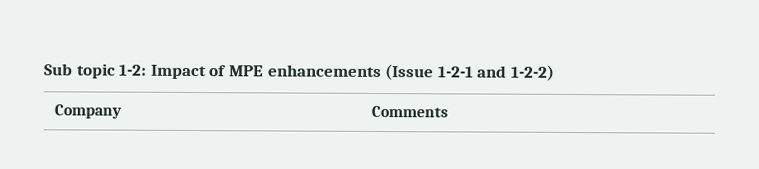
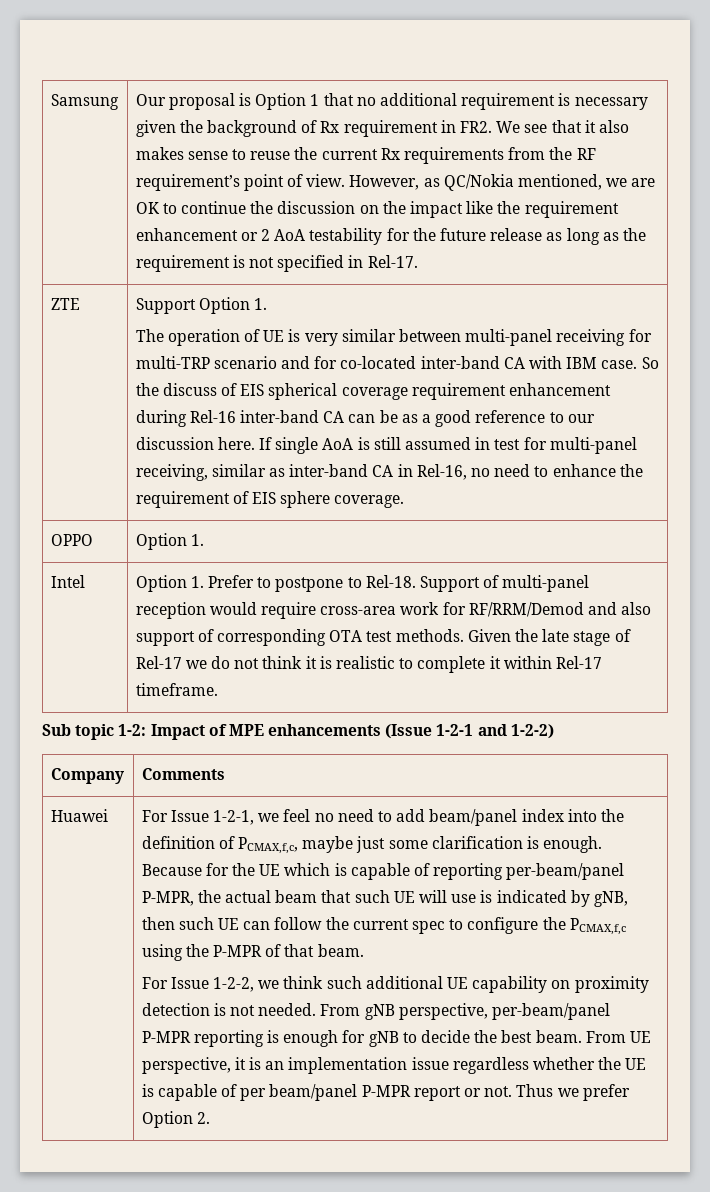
+ Samsung | Our proposal is Option 1 that no additional requirement is necessary given the background of Rx requirement in FR2. We see that it also makes sense to reuse the current Rx requirements from the RF requirement’s point of view. However, as QC/Nokia mentioned, we are OK to continue the discussion on the impact like the requirement enhancement or 2 AoA testability for the future release as long as the requirement is not specified in Rel-17.
+ ZTE | Support Option 1.
+ The operation of UE is very similar between multi-panel receiving for multi-TRP scenario and for co-located inter-band CA with IBM case. So the discuss of EIS spherical coverage requirement enhancement during Rel-16 inter-band CA can be as a good reference to our discussion here. If single AoA is still assumed in test for multi-panel receiving, similar as inter-band CA in Rel-16, no need to enhance the requirement of EIS sphere coverage.
+ OPPO | Option 1.
+ Intel | Option 1. Prefer to postpone to Rel-18. Support of multi-panel reception would require cross-area work for RF/RRM/Demod and also support of corresponding OTA test methods. Given the late stage of Rel-17 we do not think it is realistic to complete it within Rel-17 timeframe.
+ Huawei | For Issue 1-2-1, we feel no need to add beam/panel index into the definition of PCMAX,f,c, maybe just some clarification is enough. Because for the UE which is capable of reporting per-beam/panel P-MPR, the actual beam that such UE will use is indicated by gNB, then such UE can follow the current spec to configure the PCMAX,f,c using the P-MPR of that beam.
+ For Issue 1-2-2, we think such additional UE capability on proximity detection is not needed. From gNB perspective, per-beam/panel P-MPR reporting is enough for gNB to decide the best beam. From UE perspective, it is an implementation issue regardless whether the UE is capable of per beam/panel P-MPR report or not. Thus we prefer Option 2.

